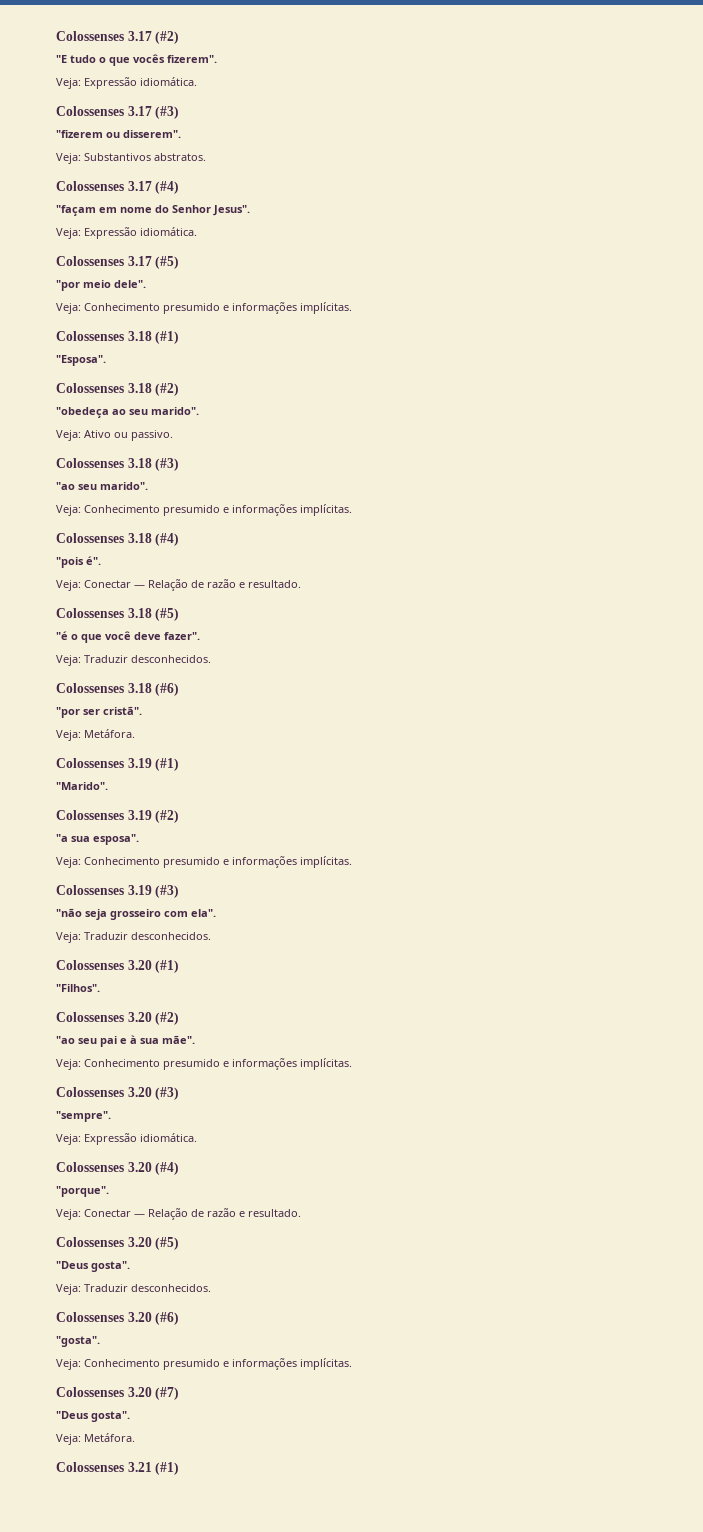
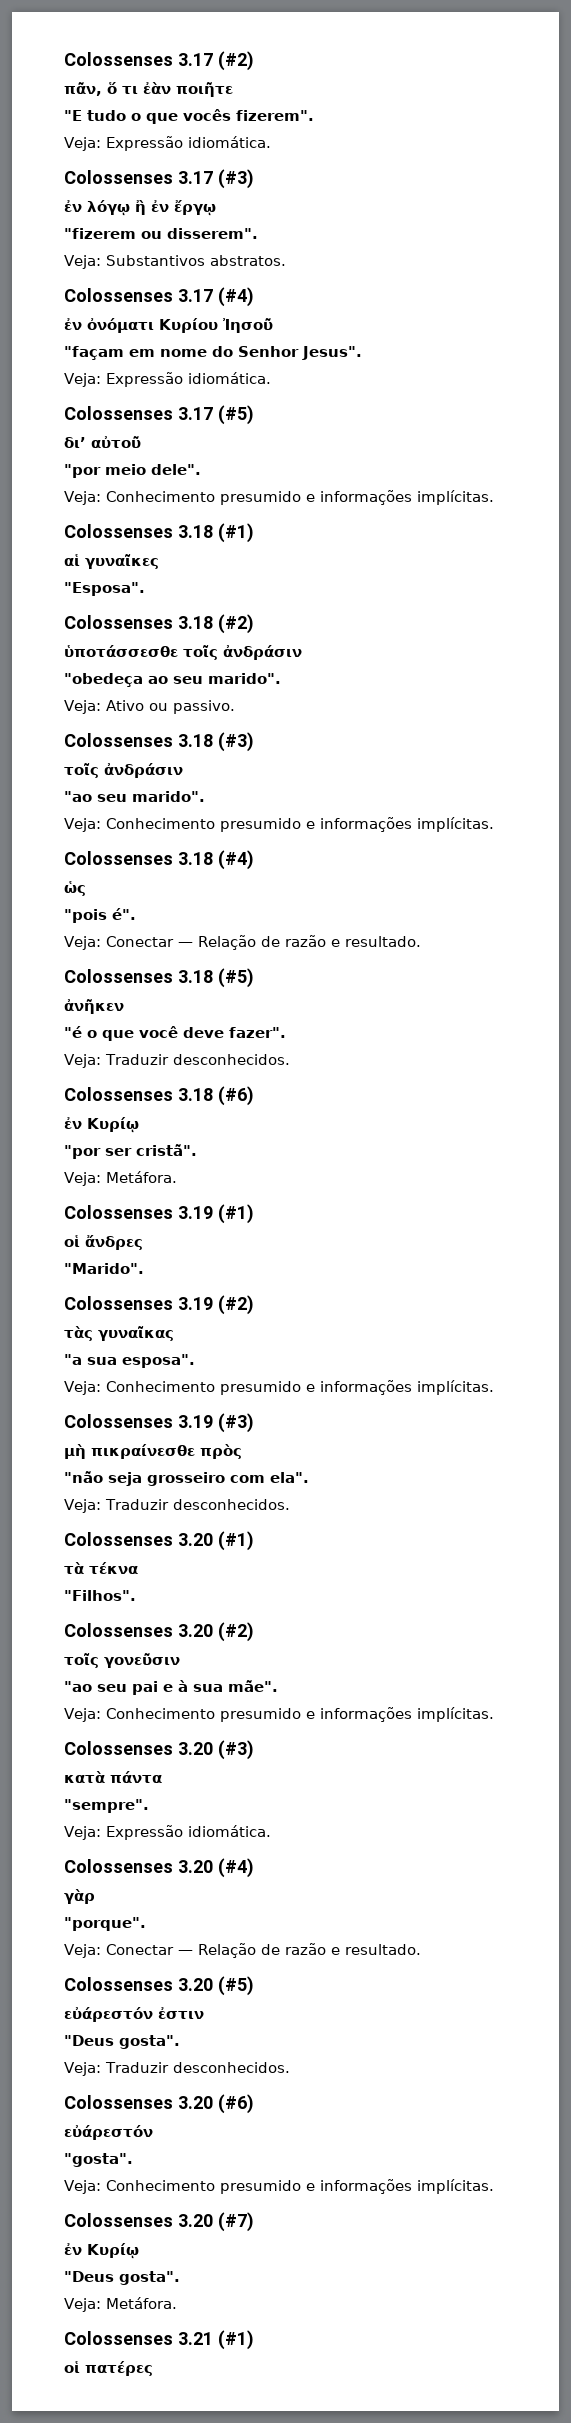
+ πᾶν, ὅ τι ἐὰν ποιῆτε
+ ἐν λόγῳ ἢ ἐν ἔργῳ
+ ἐν ὀνόματι Κυρίου Ἰησοῦ
+ δι’ αὐτοῦ
+ αἱ γυναῖκες
+ ὑποτάσσεσθε τοῖς ἀνδράσιν
  Colossenses 3.18 (#3)
+ τοῖς ἀνδράσιν
+ ὡς
+ ἀνῆκεν
  Colossenses 3.18 (#6)
+ ἐν Κυρίῳ
+ οἱ ἄνδρες
+ τὰς γυναῖκας
+ μὴ πικραίνεσθε πρὸς
+ τὰ τέκνα
+ τοῖς γονεῦσιν
+ κατὰ πάντα
+ γὰρ
+ εὐάρεστόν ἐστιν
  Colossenses 3.20 (#6)
+ εὐάρεστόν
  Colossenses 3.20 (#7)
+ ἐν Κυρίῳ
+ οἱ πατέρες

